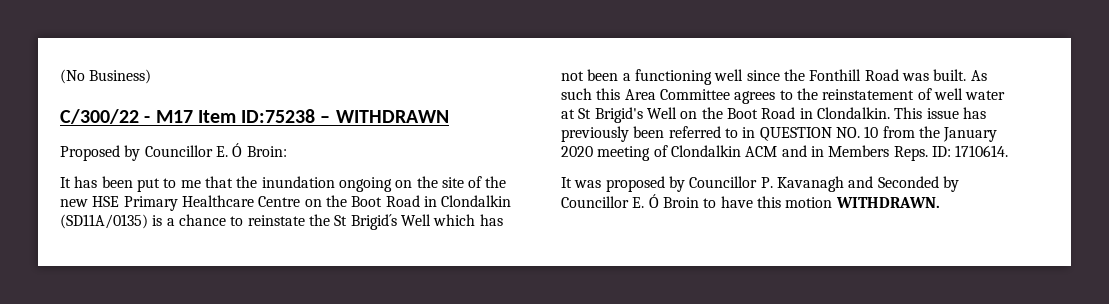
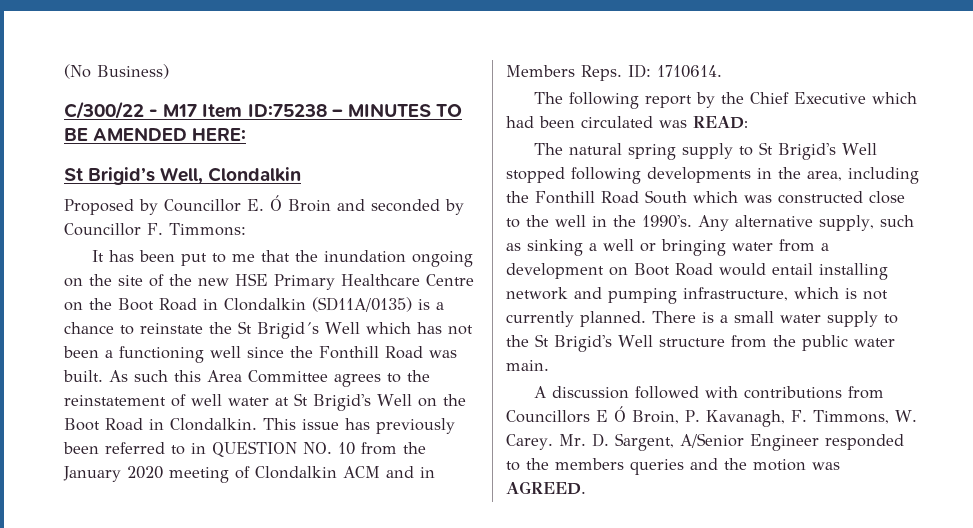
- C/300/22 - M17 Item ID:75238 – WITHDRAWN
+ C/300/22 - M17 Item ID:75238 – MINUTES TO BE AMENDED HERE:
+ St Brigid’s Well, Clondalkin
- Proposed by Councillor E. Ó Broin:
+ Proposed by Councillor E. Ó Broin and seconded by Councillor F. Timmons:
- It was proposed by Councillor P. Kavanagh and Seconded by Councillor E. Ó Broin to have this motion WITHDRAWN.
+ The following report by the Chief Executive which had been circulated was READ:
+ The natural spring supply to St Brigid's Well stopped following developments in the area, including the Fonthill Road South which was constructed close to the well in the 1990's. Any alternative supply, such as sinking a well or bringing water from a development on Boot Road would entail installing network and pumping infrastructure, which is not currently planned. There is a small water supply to the St Brigid's Well structure from the public water main.
+ A discussion followed with contributions from Councillors E Ó Broin, P. Kavanagh, F. Timmons, W. Carey. Mr. D. Sargent, A/Senior Engineer responded to the members queries and the motion was AGREED.

